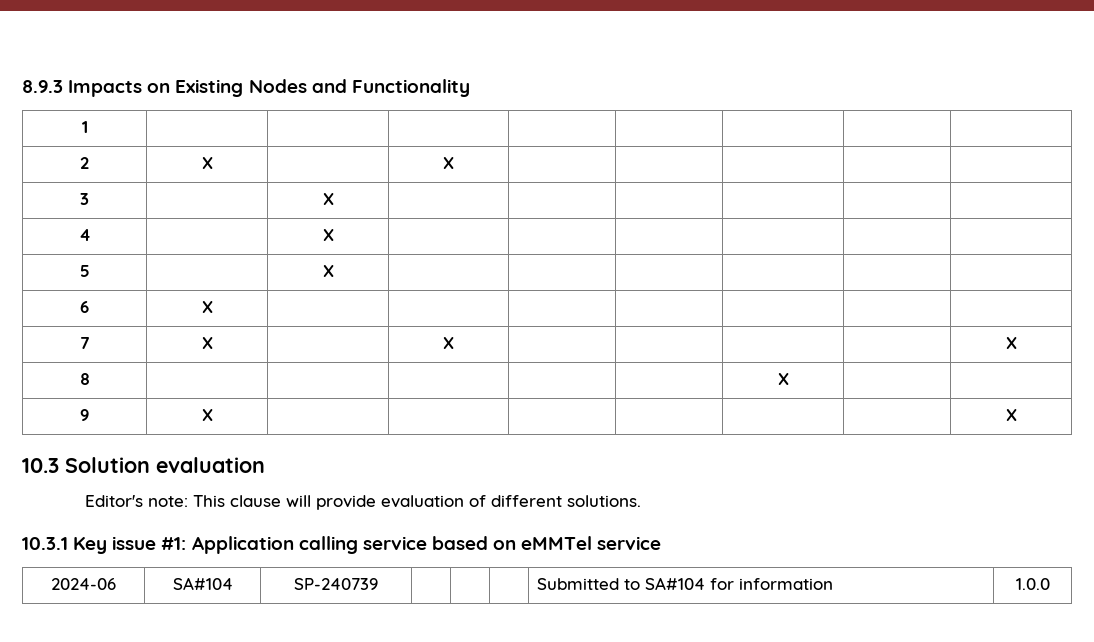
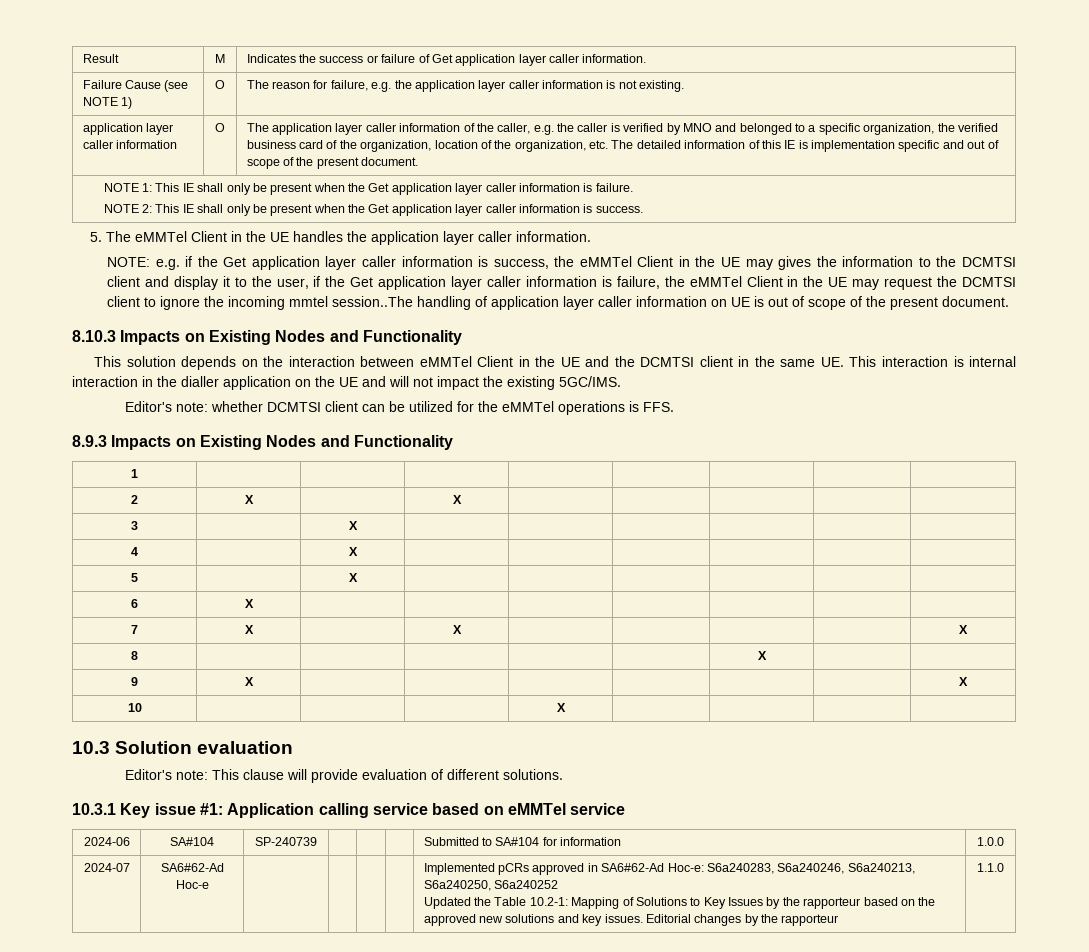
+ Result | M | Indicates the success or failure of Get application layer caller information.
+ Failure Cause (see NOTE 1) | O | The reason for failure, e.g. the application layer caller information is not existing.
+ application layer caller information | O | The application layer caller information of the caller, e.g. the caller is verified by MNO and belonged to a specific organization, the verified business card of the organization, location of the organization, etc. The detailed information of this IE is implementation specific and out of scope of the present document.
+ NOTE 1: This IE shall only be present when the Get application layer caller information is failure.
+ NOTE 2: This IE shall only be present when the Get application layer caller information is success.
+ 5. The eMMTel Client in the UE handles the application layer caller information.
+ NOTE: e.g. if the Get application layer caller information is success, the eMMTel Client in the UE may gives the information to the DCMTSI client and display it to the user, if the Get application layer caller information is failure, the eMMTel Client in the UE may request the DCMTSI client to ignore the incoming mmtel session..The handling of application layer caller information on UE is out of scope of the present document.
+ 8.10.3 Impacts on Existing Nodes and Functionality
+ This solution depends on the interaction between eMMTel Client in the UE and the DCMTSI client in the same UE. This interaction is internal interaction in the dialler application on the UE and will not impact the existing 5GC/IMS.
+ Editor's note: whether DCMTSI client can be utilized for the eMMTel operations is FFS.
+ 10 | | | | X | | | |
+ 2024-07 | SA6#62-Ad Hoc-e | | | | | Implemented pCRs approved in SA6#62-Ad Hoc-e: S6a240283, S6a240246, S6a240213, S6a240250, S6a240252
+ Updated the Table 10.2-1: Mapping of Solutions to Key Issues by the rapporteur based on the approved new solutions and key issues. Editorial changes by the rapporteur | 1.1.0

